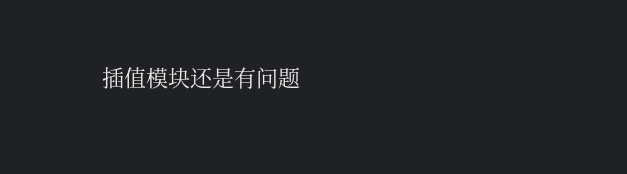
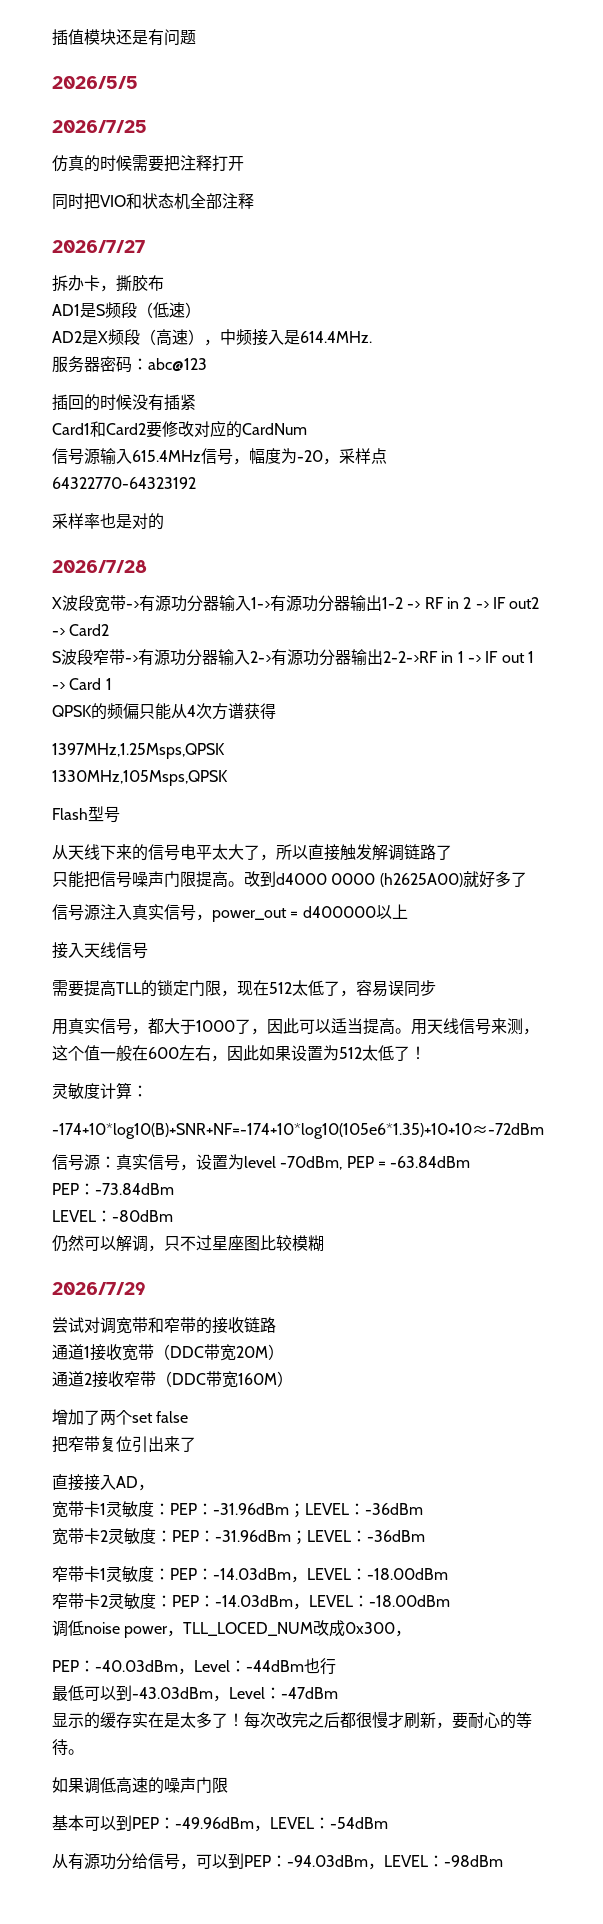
+ 2026/5/5
+ 2026/7/25
+ 仿真的时候需要把注释打开
+ 同时把VIO和状态机全部注释
+ 2026/7/27
+ 拆办卡，撕胶布
+ AD1是S频段（低速）
+ AD2是X频段（高速），中频接入是614.4MHz.
+ 服务器密码：abc@123
+ 插回的时候没有插紧
+ Card1和Card2要修改对应的CardNum
+ 信号源输入615.4MHz信号，幅度为-20，采样点
+ 64322770-64323192
+ 采样率也是对的
+ 2026/7/28
+ X波段宽带->有源功分器输入1->有源功分器输出1-2 -> RF in 2 -> IF out2 -> Card2
+ S波段窄带->有源功分器输入2->有源功分器输出2-2->RF in 1 -> IF out 1 -> Card 1
+ QPSK的频偏只能从4次方谱获得
+ 1397MHz,1.25Msps,QPSK
+ 1330MHz,105Msps,QPSK
+ Flash型号
+ 从天线下来的信号电平太大了，所以直接触发解调链路了
+ 只能把信号噪声门限提高。改到d4000 0000 (h2625A00)就好多了
+ 信号源注入真实信号，power_out = d400000以上
+ 接入天线信号
+ 需要提高TLL的锁定门限，现在512太低了，容易误同步
+ 用真实信号，都大于1000了，因此可以适当提高。用天线信号来测，这个值一般在600左右，因此如果设置为512太低了！
+ 灵敏度计算：
+ -174+10*log10(B)+SNR+NF=-174+10*log10(105e6*1.35)+10+10≈-72dBm
+ 信号源：真实信号，设置为level -70dBm, PEP = -63.84dBm
+ PEP：-73.84dBm
+ LEVEL：-80dBm
+ 仍然可以解调，只不过星座图比较模糊
+ 2026/7/29
+ 尝试对调宽带和窄带的接收链路
+ 通道1接收宽带（DDC带宽20M）
+ 通道2接收窄带（DDC带宽160M）
+ 增加了两个set false
+ 把窄带复位引出来了
+ 直接接入AD，
+ 宽带卡1灵敏度：PEP：-31.96dBm；LEVEL：-36dBm
+ 宽带卡2灵敏度：PEP：-31.96dBm；LEVEL：-36dBm
+ 窄带卡1灵敏度：PEP：-14.03dBm，LEVEL：-18.00dBm
+ 窄带卡2灵敏度：PEP：-14.03dBm，LEVEL：-18.00dBm
+ 调低noise power，TLL_LOCED_NUM改成0x300，
+ PEP：-40.03dBm，Level：-44dBm也行
+ 最低可以到-43.03dBm，Level：-47dBm
+ 显示的缓存实在是太多了！每次改完之后都很慢才刷新，要耐心的等待。
+ 如果调低高速的噪声门限
+ 基本可以到PEP：-49.96dBm，LEVEL：-54dBm
+ 从有源功分给信号，可以到PEP：-94.03dBm，LEVEL：-98dBm

